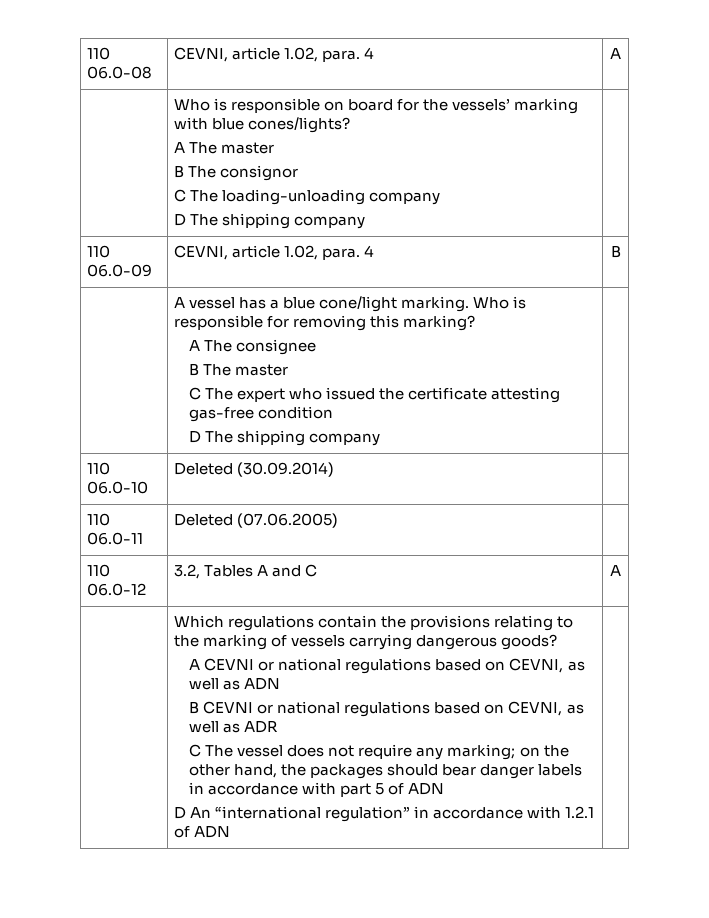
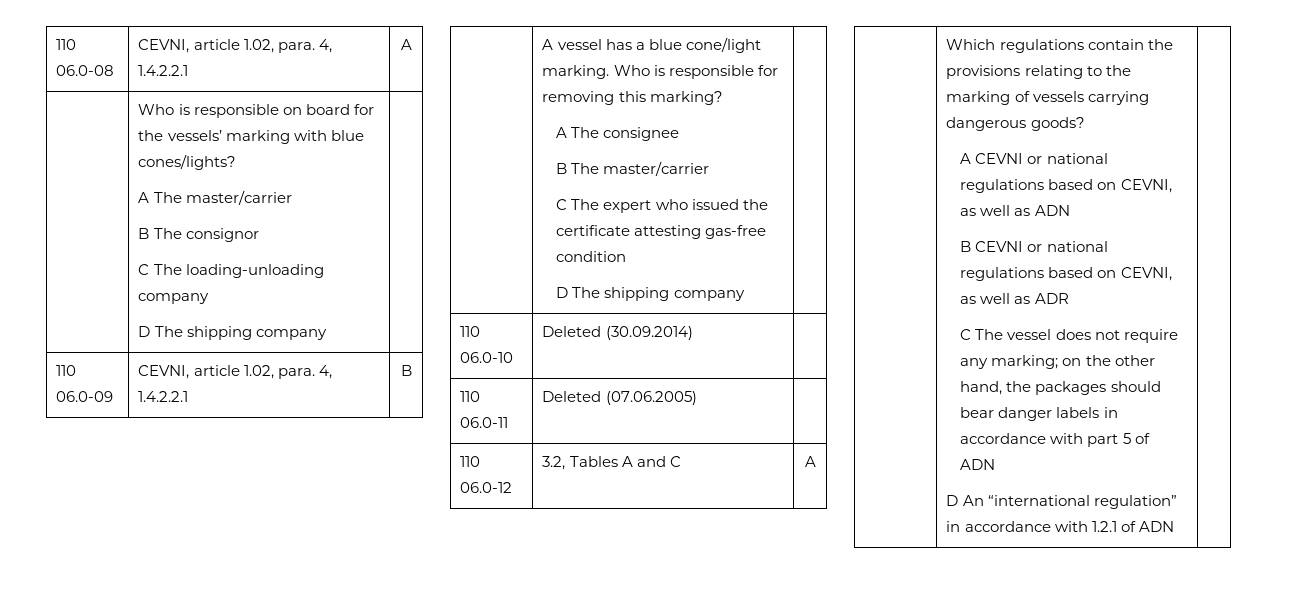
- 110 06.0-08 | CEVNI, article 1.02, para. 4 | A
+ 110 06.0-08 | CEVNI, article 1.02, para. 4, 1.4.2.2.1 | A
  | Who is responsible on board for the vessels’ marking with blue cones/lights?
- A The master
+ A The master/carrier
- 110 06.0-09 | CEVNI, article 1.02, para. 4 | B
+ 110 06.0-09 | CEVNI, article 1.02, para. 4, 1.4.2.2.1 | B
  | A vessel has a blue cone/light marking. Who is responsible for removing this marking?
  A The consignee
- B The master
+ B The master/carrier

